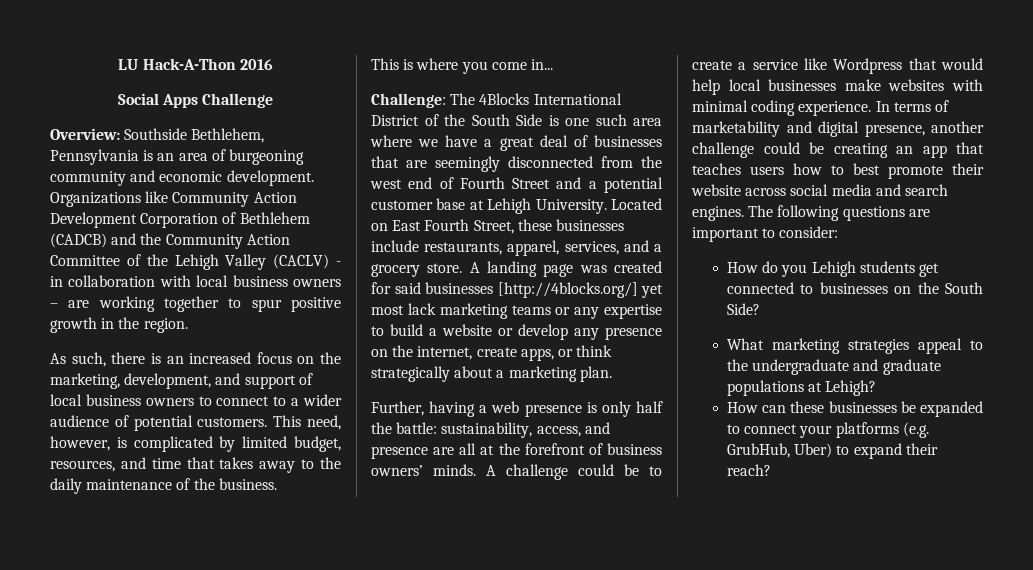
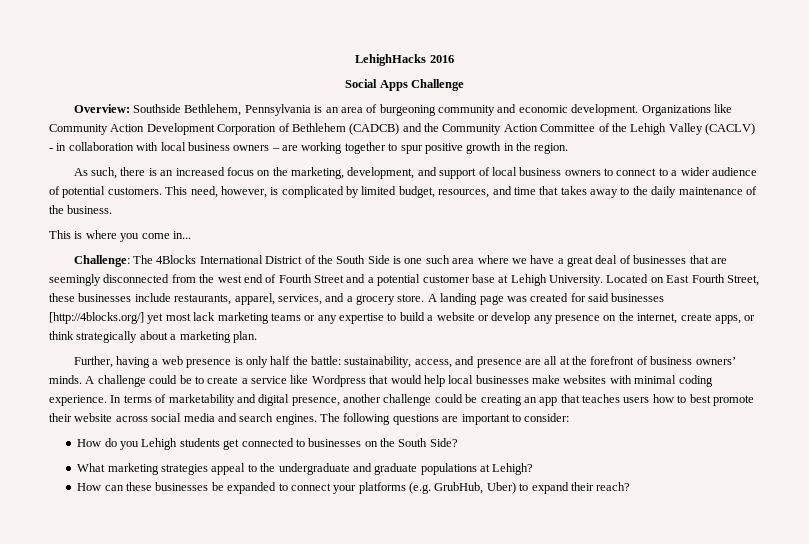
- LU Hack-A-Thon 2016
+ LehighHacks 2016

